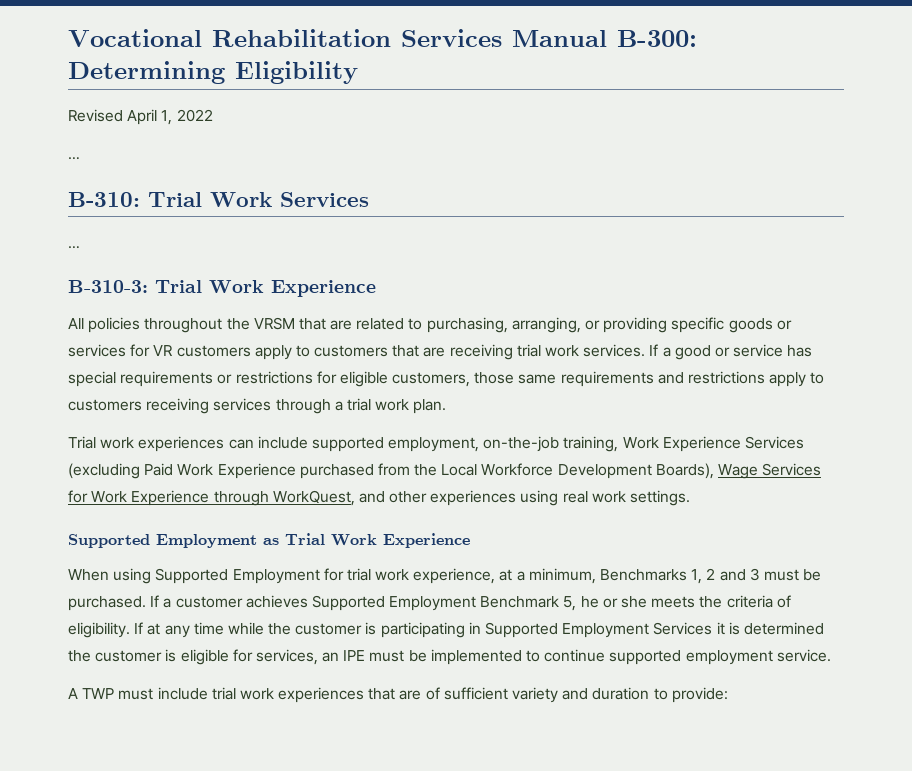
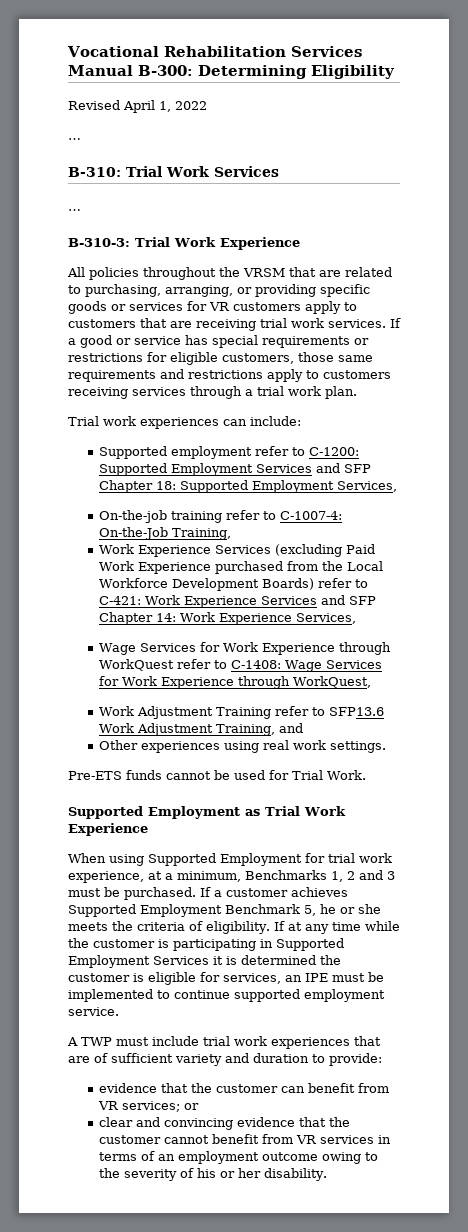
- Trial work experiences can include supported employment, on-the-job training, Work Experience Services (excluding Paid Work Experience purchased from the Local Workforce Development Boards), Wage Services for Work Experience through WorkQuest, and other experiences using real work settings.
+ Trial work experiences can include:
+ Supported employment refer to C-1200: Supported Employment Services and SFP Chapter 18: Supported Employment Services,
+ On-the-job training refer to C-1007-4: On-the-Job Training,
+ Work Experience Services (excluding Paid Work Experience purchased from the Local Workforce Development Boards) refer to C-421: Work Experience Services and SFP Chapter 14: Work Experience Services,
+ Wage Services for Work Experience through WorkQuest refer to C-1408: Wage Services for Work Experience through WorkQuest,
+ Work Adjustment Training refer to SFP13.6 Work Adjustment Training, and
+ Other experiences using real work settings.
+ Pre-ETS funds cannot be used for Trial Work.
+ evidence that the customer can benefit from VR services; or
+ clear and convincing evidence that the customer cannot benefit from VR services in terms of an employment outcome owing to the severity of his or her disability.

